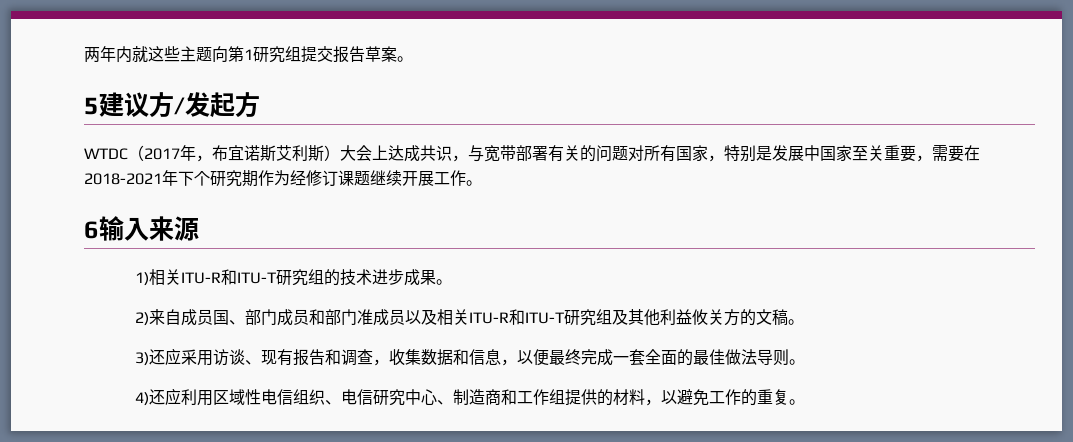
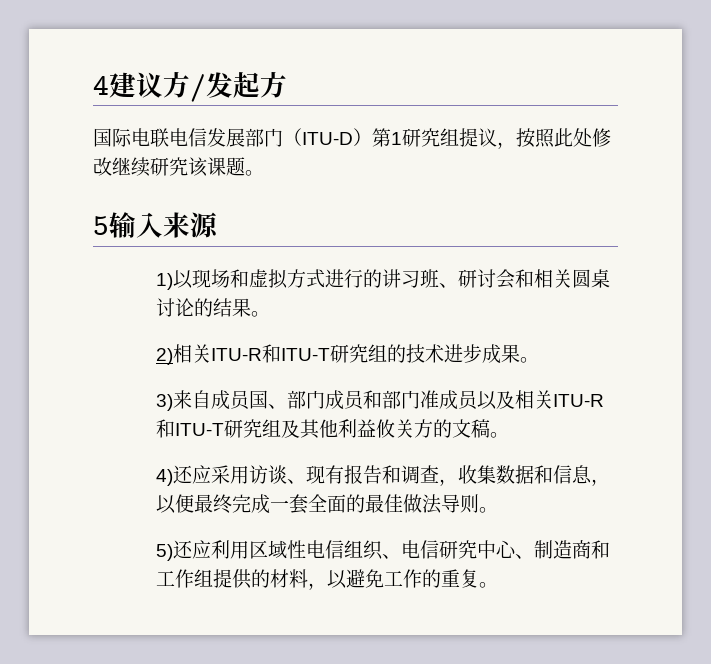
- 两年内就这些主题向第1研究组提交报告草案。
- 5建议方/发起方
- WTDC（2017年，布宜诺斯艾利斯）大会上达成共识，与宽带部署有关的问题对所有国家，特别是发展中国家至关重要，需要在2018-2021年下个研究期作为经修订课题继续开展工作。
- 6输入来源
+ 4建议方/发起方
+ 国际电联电信发展部门（ITU-D）第1研究组提议，按照此处修改继续研究该课题。
+ 5输入来源
- 1)相关ITU-R和ITU-T研究组的技术进步成果。
+ 1)以现场和虚拟方式进行的讲习班、研讨会和相关圆桌讨论的结果。
+ 2)相关ITU-R和ITU-T研究组的技术进步成果。
- 2)来自成员国、部门成员和部门准成员以及相关ITU-R和ITU-T研究组及其他利益攸关方的文稿。
+ 3)来自成员国、部门成员和部门准成员以及相关ITU-R和ITU-T研究组及其他利益攸关方的文稿。
- 3)还应采用访谈、现有报告和调查，收集数据和信息，以便最终完成一套全面的最佳做法导则。
+ 4)还应采用访谈、现有报告和调查，收集数据和信息，以便最终完成一套全面的最佳做法导则。
- 4)还应利用区域性电信组织、电信研究中心、制造商和工作组提供的材料，以避免工作的重复。
+ 5)还应利用区域性电信组织、电信研究中心、制造商和工作组提供的材料，以避免工作的重复。

